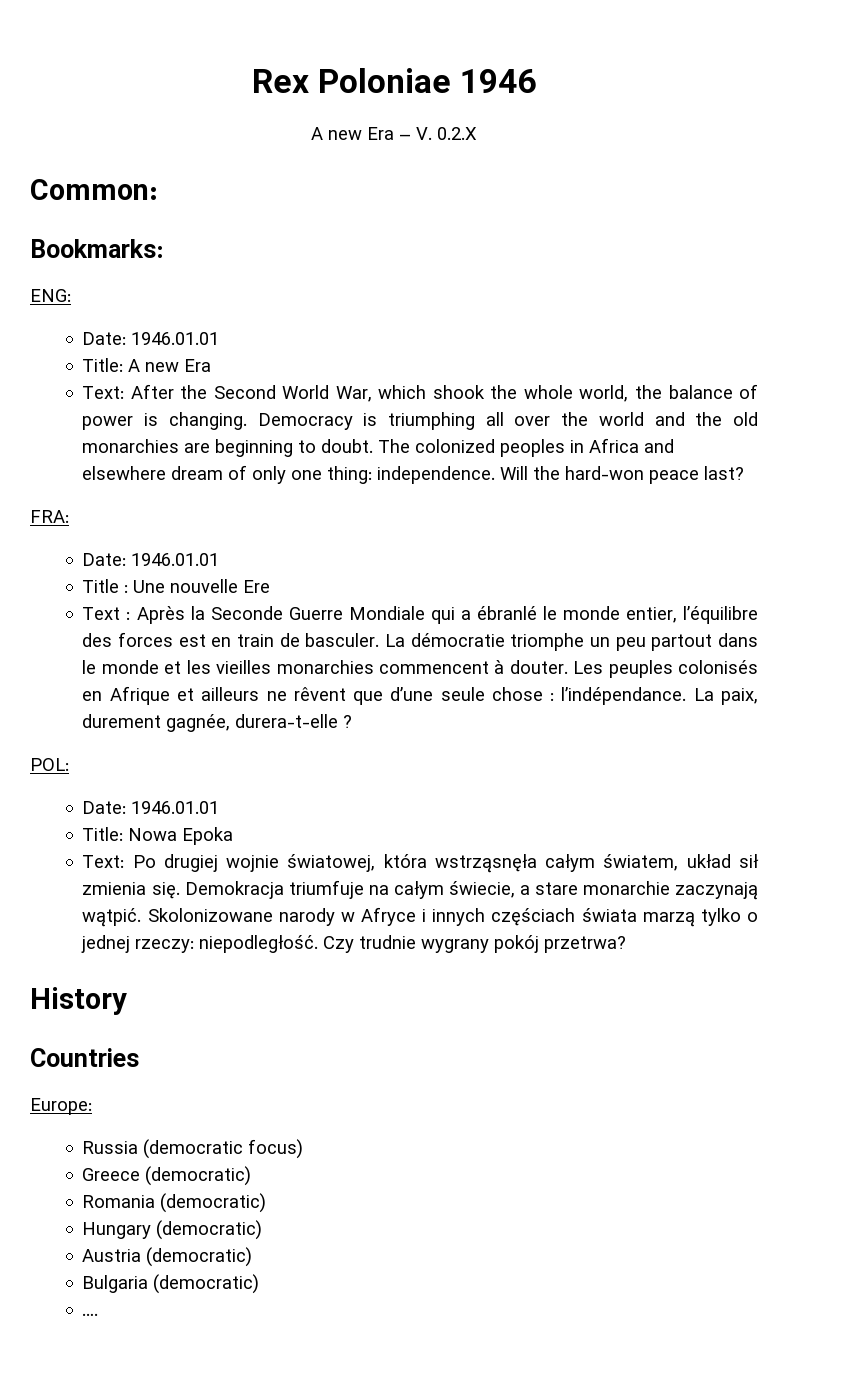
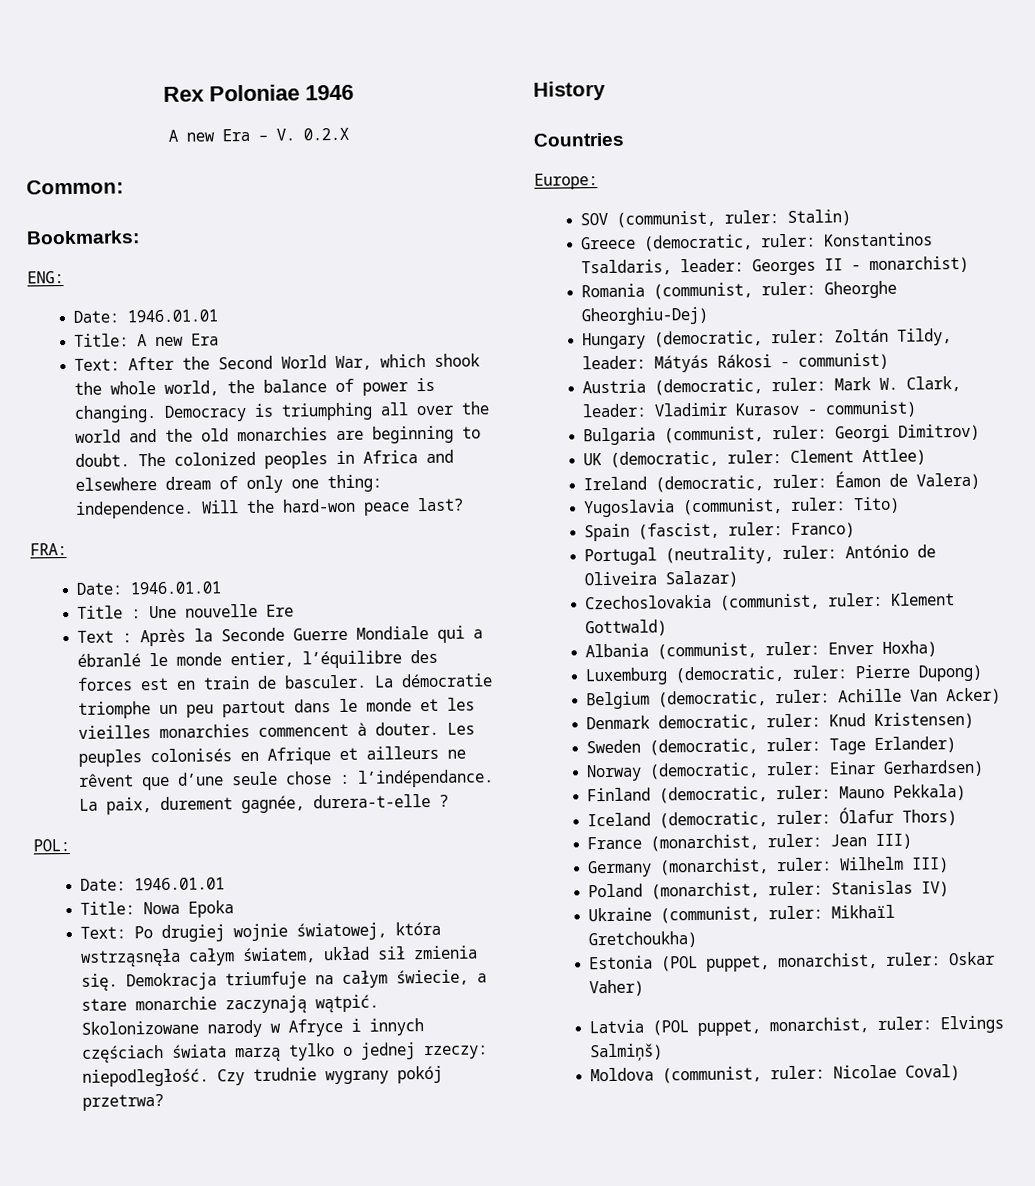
- Russia (democratic focus)
- Greece (democratic)
- Romania (democratic)
- Hungary (democratic)
- Austria (democratic)
- Bulgaria (democratic)
- ….
+ SOV (communist, ruler: Stalin)
+ Greece (democratic, ruler: Konstantinos Tsaldaris, leader: Georges II - monarchist)
+ Romania (communist, ruler: Gheorghe Gheorghiu-Dej)
+ Hungary (democratic, ruler: Zoltán Tildy, leader: Mátyás Rákosi - communist)
+ Austria (democratic, ruler: Mark W. Clark, leader: Vladimir Kurasov - communist)
+ Bulgaria (communist, ruler: Georgi Dimitrov)
+ UK (democratic, ruler: Clement Attlee)
+ Ireland (democratic, ruler: Éamon de Valera)
+ Yugoslavia (communist, ruler: Tito)
+ Spain (fascist, ruler: Franco)
+ Portugal (neutrality, ruler: António de Oliveira Salazar)
+ Czechoslovakia (communist, ruler: Klement Gottwald)
+ Albania (communist, ruler: Enver Hoxha)
+ Luxemburg (democratic, ruler: Pierre Dupong)
+ Belgium (democratic, ruler: Achille Van Acker)
+ Denmark democratic, ruler: Knud Kristensen)
+ Sweden (democratic, ruler: Tage Erlander)
+ Norway (democratic, ruler: Einar Gerhardsen)
+ Finland (democratic, ruler: Mauno Pekkala)
+ Iceland (democratic, ruler: Ólafur Thors)
+ France (monarchist, ruler: Jean III)
+ Germany (monarchist, ruler: Wilhelm III)
+ Poland (monarchist, ruler: Stanislas IV)
+ Ukraine (communist, ruler: Mikhaïl Gretchoukha)
+ Estonia (POL puppet, monarchist, ruler: Oskar Vaher)
+ Latvia (POL puppet, monarchist, ruler: Elvings Salmiņš)
+ Moldova (communist, ruler: Nicolae Coval)

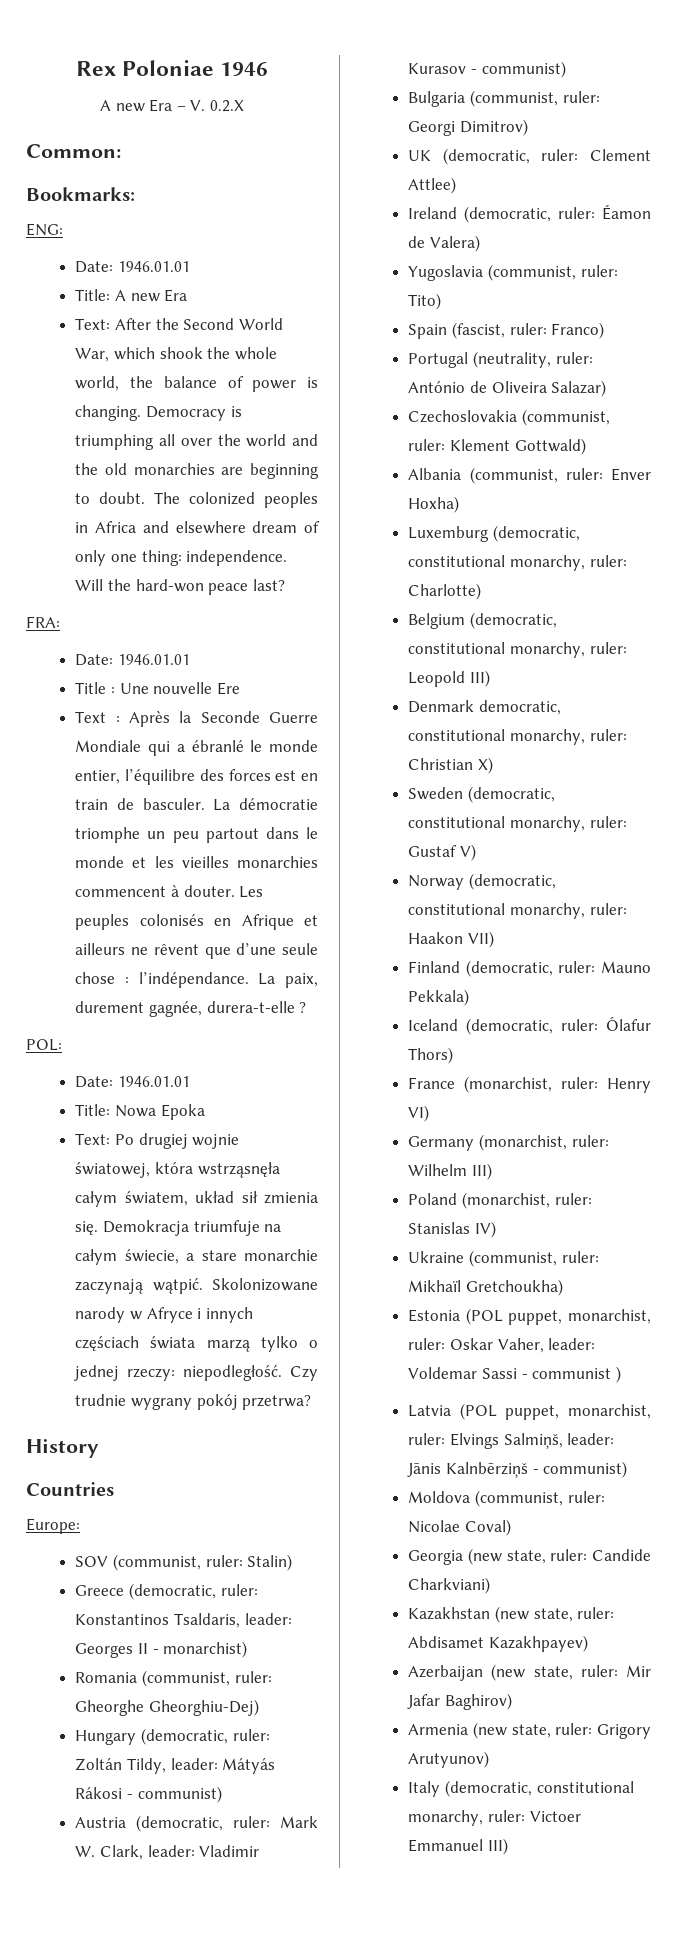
- Luxemburg (democratic, ruler: Pierre Dupong)
- Belgium (democratic, ruler: Achille Van Acker)
- Denmark democratic, ruler: Knud Kristensen)
- Sweden (democratic, ruler: Tage Erlander)
- Norway (democratic, ruler: Einar Gerhardsen)
+ Luxemburg (democratic, constitutional monarchy, ruler: Charlotte)
+ Belgium (democratic, constitutional monarchy, ruler: Leopold III)
+ Denmark democratic, constitutional monarchy, ruler: Christian X)
+ Sweden (democratic, constitutional monarchy, ruler: Gustaf V)
+ Norway (democratic, constitutional monarchy, ruler: Haakon VII)
- France (monarchist, ruler: Jean III)
+ France (monarchist, ruler: Henry VI)
- Estonia (POL puppet, monarchist, ruler: Oskar Vaher)
+ Estonia (POL puppet, monarchist, ruler: Oskar Vaher, leader: Voldemar Sassi - communist )
- Latvia (POL puppet, monarchist, ruler: Elvings Salmiņš)
+ Latvia (POL puppet, monarchist, ruler: Elvings Salmiņš, leader: Jānis Kalnbērziņš - communist)
+ Georgia (new state, ruler: Candide Charkviani)
+ Kazakhstan (new state, ruler: Abdisamet Kazakhpayev)
+ Azerbaijan (new state, ruler: Mir Jafar Baghirov)
+ Armenia (new state, ruler: Grigory Arutyunov)
+ Italy (democratic, constitutional monarchy, ruler: Victoer Emmanuel III)

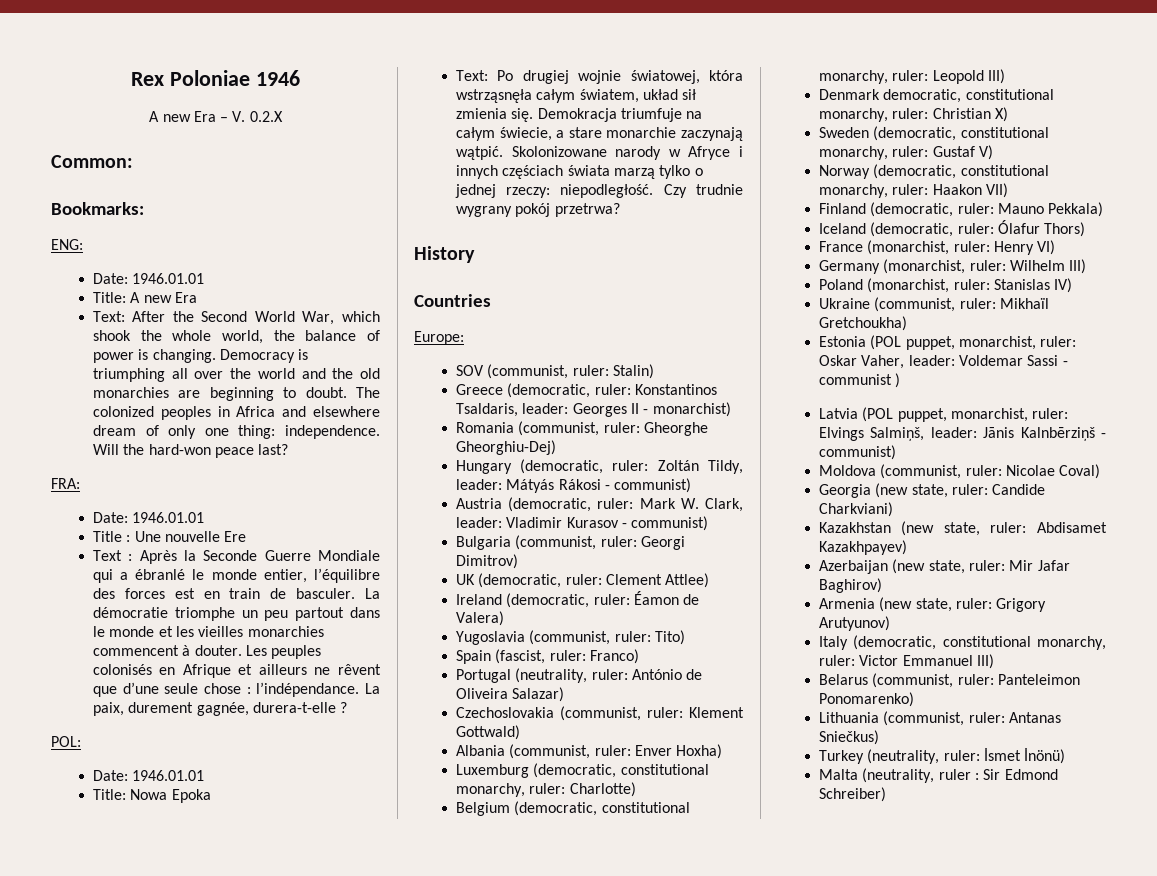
- Italy (democratic, constitutional monarchy, ruler: Victoer Emmanuel III)
+ Italy (democratic, constitutional monarchy, ruler: Victor Emmanuel III)
+ Belarus (communist, ruler: Panteleimon Ponomarenko)
+ Lithuania (communist, ruler: Antanas Sniečkus)
+ Turkey (neutrality, ruler: İsmet İnönü)
+ Malta (neutrality, ruler : Sir Edmond Schreiber)

